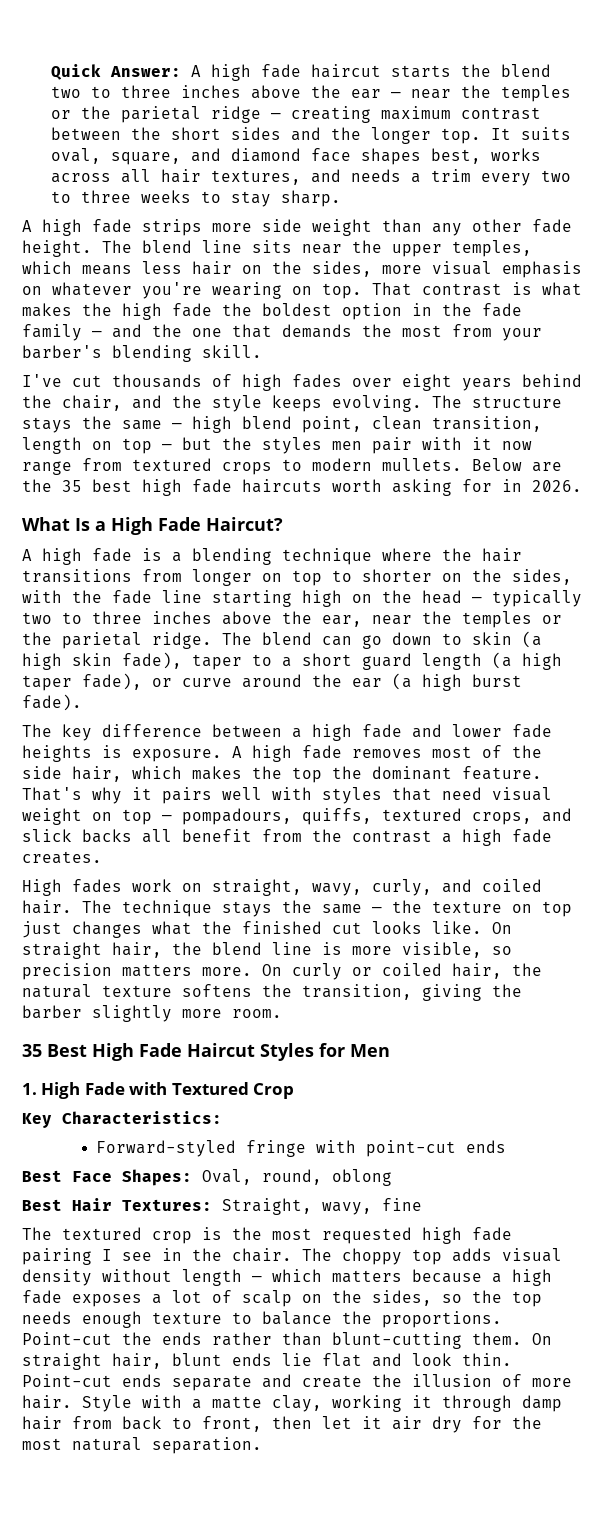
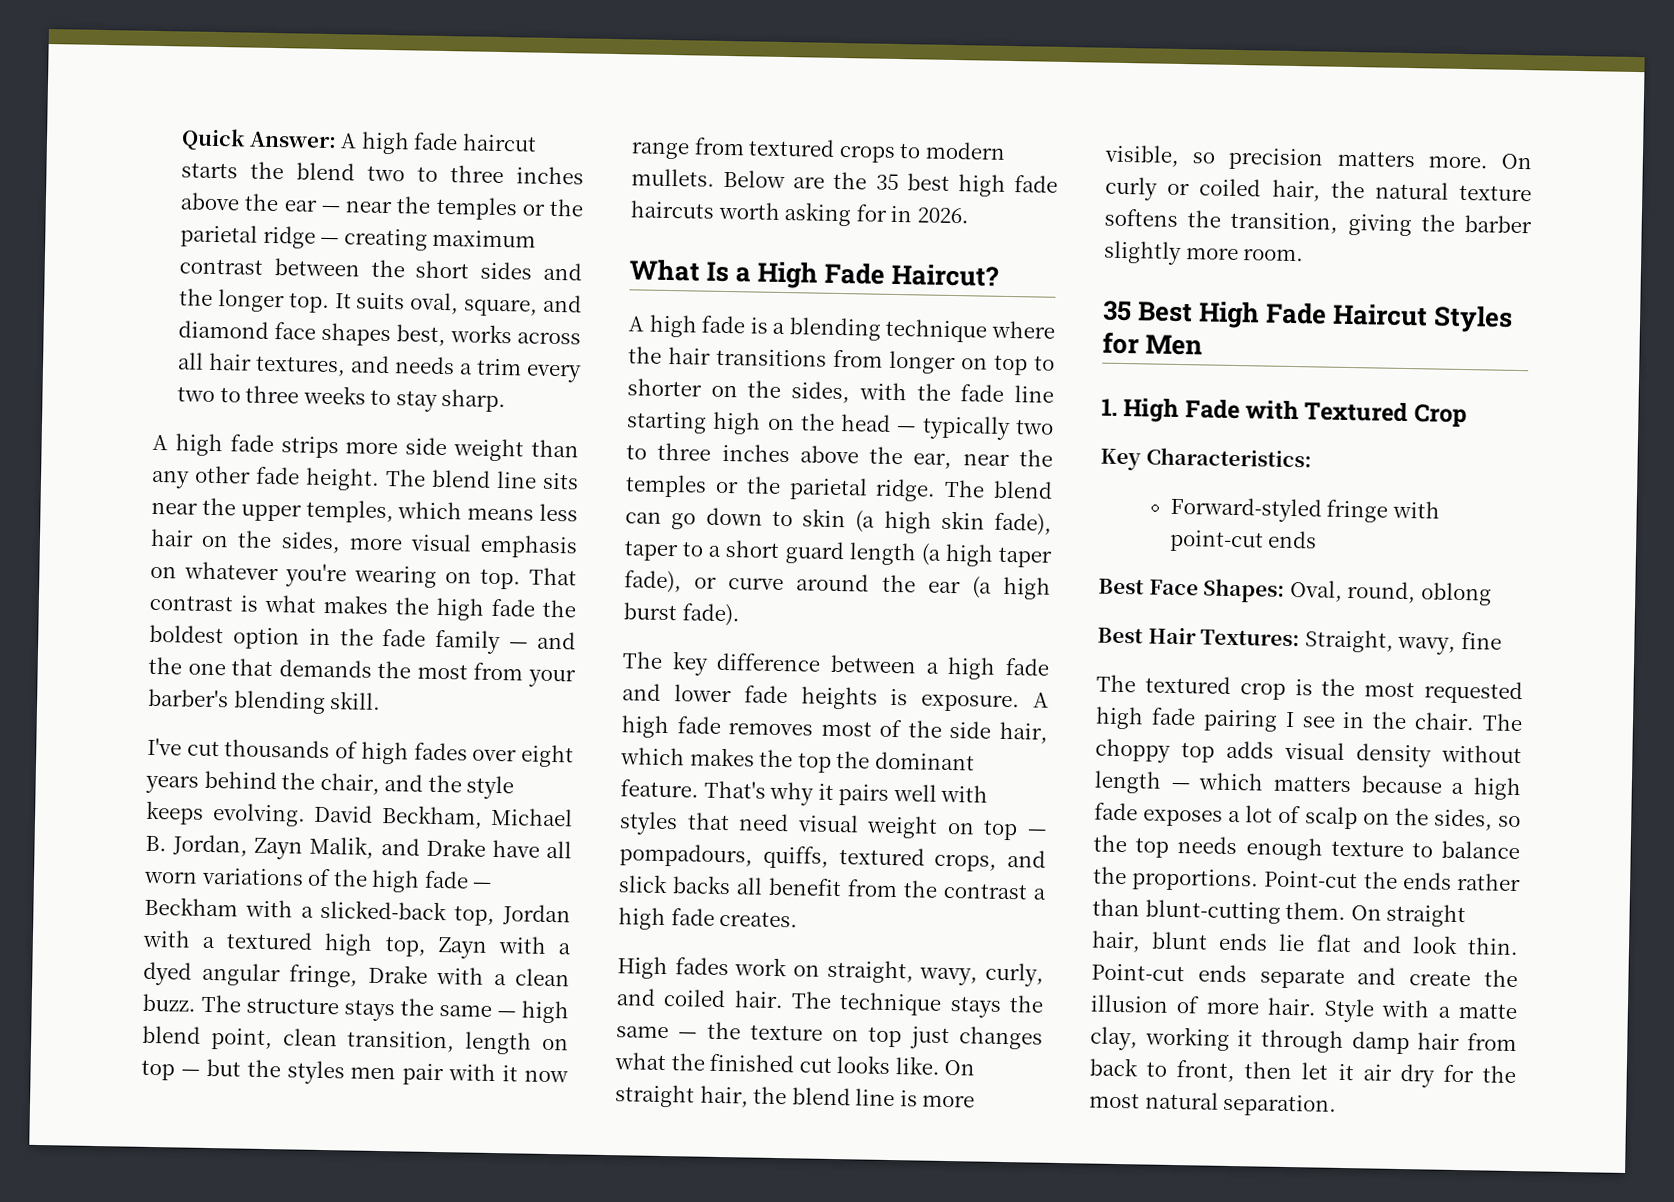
+ David Beckham, Michael B. Jordan, Zayn Malik, and Drake have all worn variations of the high fade — Beckham with a slicked-back top, Jordan with a textured high top, Zayn with a dyed angular fringe, Drake with a clean buzz.

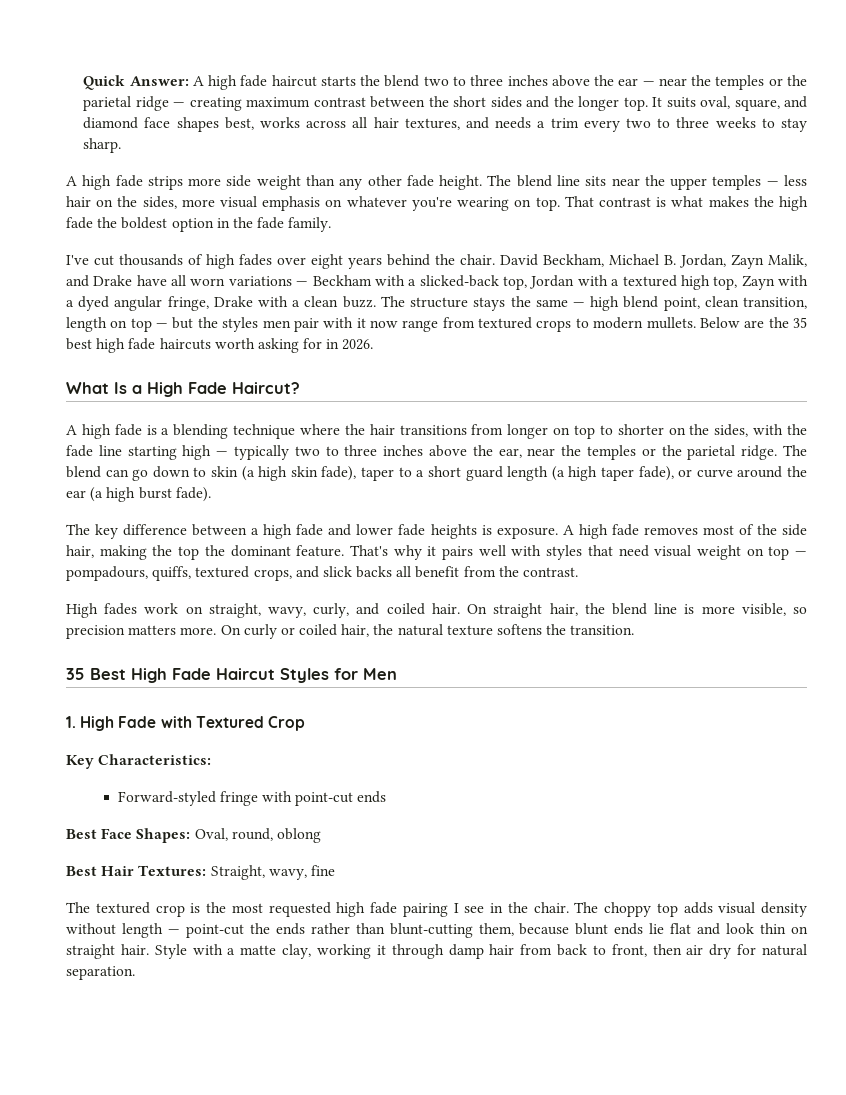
- The blend line sits near the upper temples, which means less hair on the sides, more visual emphasis on whatever you're wearing on top.
+ The blend line sits near the upper temples — less hair on the sides, more visual emphasis on whatever you're wearing on top.
- That contrast is what makes the high fade the boldest option in the fade family — and the one that demands the most from your barber's blending skill.
+ That contrast is what makes the high fade the boldest option in the fade family.
- I've cut thousands of high fades over eight years behind the chair, and the style keeps evolving.
+ I've cut thousands of high fades over eight years behind the chair.
- David Beckham, Michael B. Jordan, Zayn Malik, and Drake have all worn variations of the high fade — Beckham with a slicked-back top, Jordan with a textured high top, Zayn with a dyed angular fringe, Drake with a clean buzz.
+ David Beckham, Michael B. Jordan, Zayn Malik, and Drake have all worn variations — Beckham with a slicked-back top, Jordan with a textured high top, Zayn with a dyed angular fringe, Drake with a clean buzz.
- A high fade is a blending technique where the hair transitions from longer on top to shorter on the sides, with the fade line starting high on the head — typically two to three inches above the ear, near the temples or the parietal ridge.
+ A high fade is a blending technique where the hair transitions from longer on top to shorter on the sides, with the fade line starting high — typically two to three inches above the ear, near the temples or the parietal ridge.
- A high fade removes most of the side hair, which makes the top the dominant feature.
+ A high fade removes most of the side hair, making the top the dominant feature.
- That's why it pairs well with styles that need visual weight on top — pompadours, quiffs, textured crops, and slick backs all benefit from the contrast a high fade creates.
+ That's why it pairs well with styles that need visual weight on top — pompadours, quiffs, textured crops, and slick backs all benefit from the contrast.
- The technique stays the same — the texture on top just changes what the finished cut looks like.
- On curly or coiled hair, the natural texture softens the transition, giving the barber slightly more room.
+ On curly or coiled hair, the natural texture softens the transition.
- The choppy top adds visual density without length — which matters because a high fade exposes a lot of scalp on the sides, so the top needs enough texture to balance the proportions. Point-cut the ends rather than blunt-cutting them. On straight hair, blunt ends lie flat and look thin. Point-cut ends separate and create the illusion of more hair.
+ The choppy top adds visual density without length — point-cut the ends rather than blunt-cutting them, because blunt ends lie flat and look thin on straight hair.
- Style with a matte clay, working it through damp hair from back to front, then let it air dry for the most natural separation.
+ Style with a matte clay, working it through damp hair from back to front, then air dry for natural separation.

